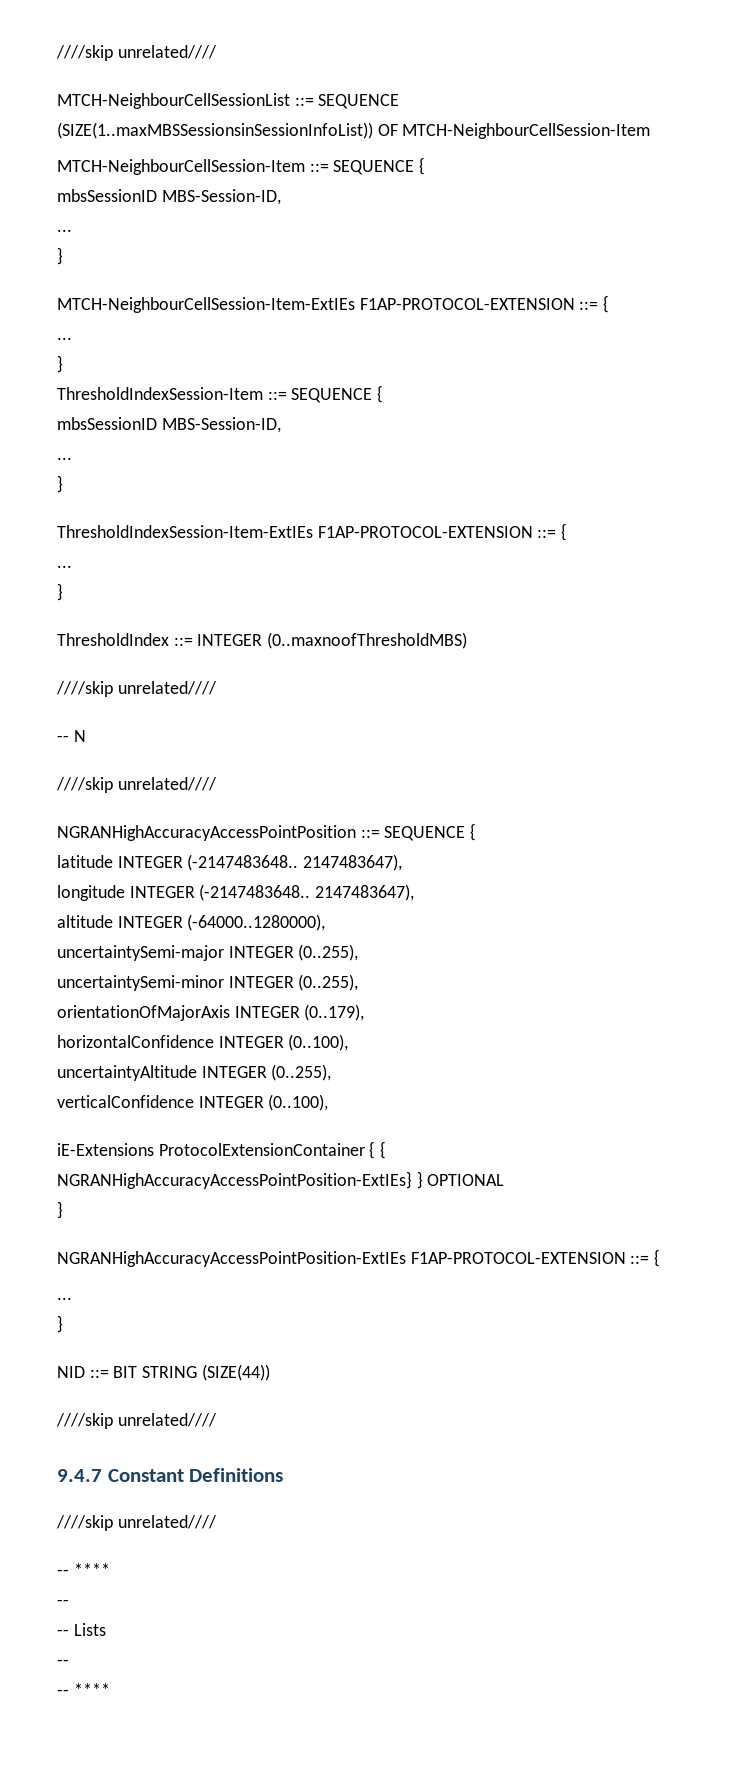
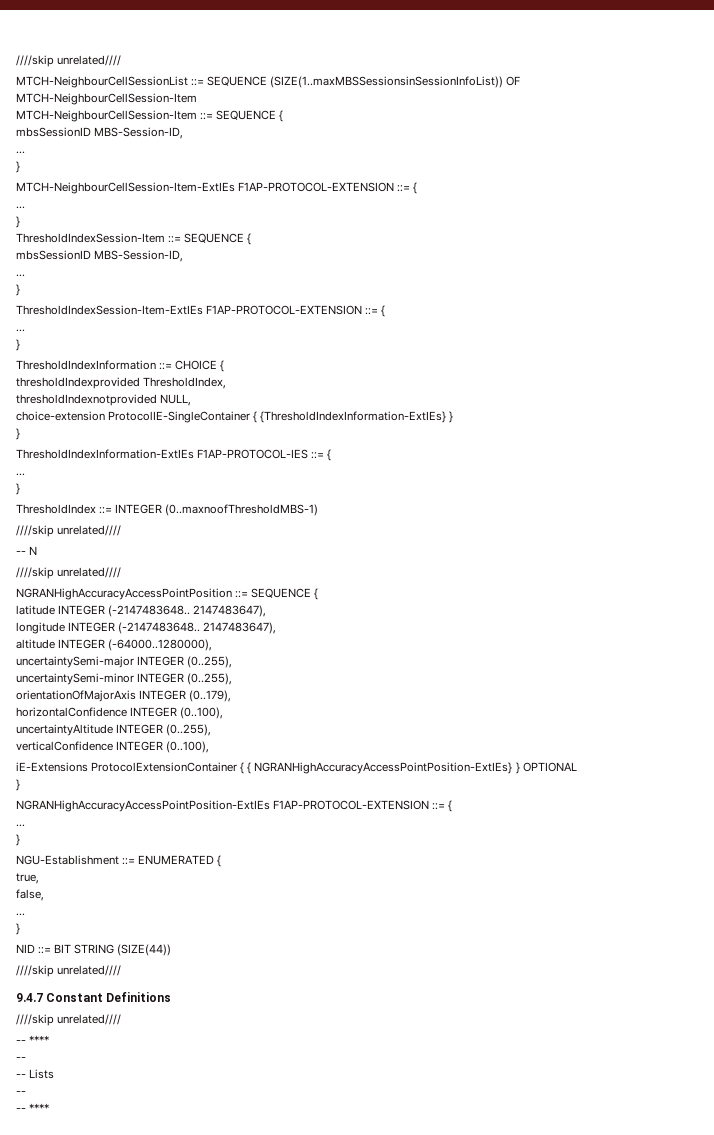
+ ThresholdIndexInformation ::= CHOICE {
+ thresholdIndexprovided ThresholdIndex,
+ thresholdIndexnotprovided NULL,
+ choice-extension ProtocolIE-SingleContainer { {ThresholdIndexInformation-ExtIEs} }
+ }
+ ThresholdIndexInformation-ExtIEs F1AP-PROTOCOL-IES ::= {
+ ...
+ }
- ThresholdIndex ::= INTEGER (0..maxnoofThresholdMBS)
+ ThresholdIndex ::= INTEGER (0..maxnoofThresholdMBS-1)
+ NGU-Establishment ::= ENUMERATED {
+ true,
+ false,
+ ...
+ }

